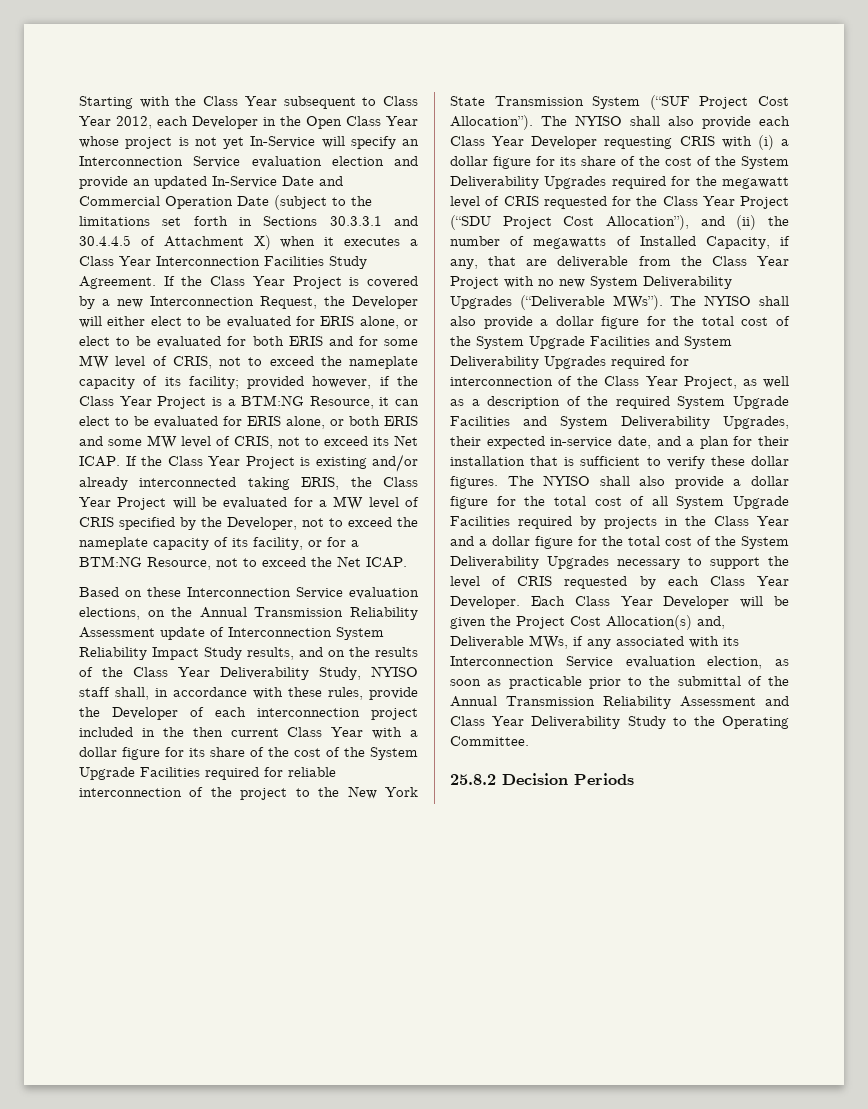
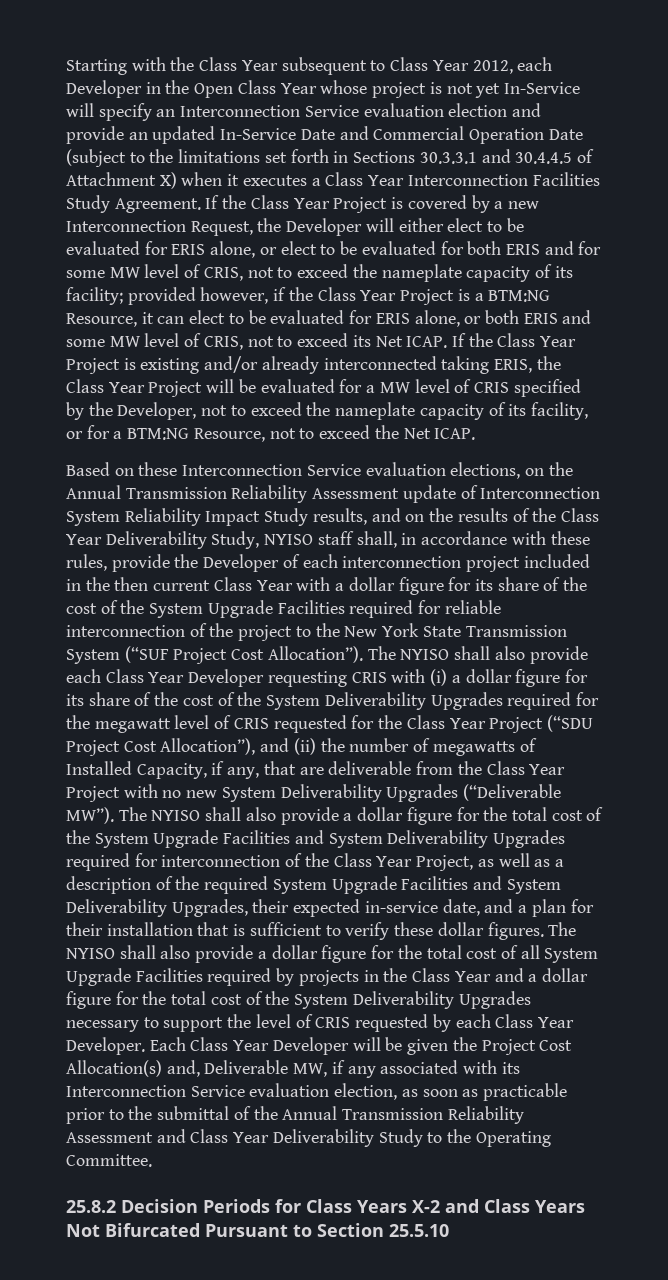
- The NYISO shall also provide each Class Year Developer requesting CRIS with (i) a dollar figure for its share of the cost of the System Deliverability Upgrades required for the megawatt level of CRIS requested for the Class Year Project (“SDU Project Cost Allocation”), and (ii) the number of megawatts of Installed Capacity, if any, that are deliverable from the Class Year Project with no new System Deliverability Upgrades (“Deliverable MWs”).
+ The NYISO shall also provide each Class Year Developer requesting CRIS with (i) a dollar figure for its share of the cost of the System Deliverability Upgrades required for the megawatt level of CRIS requested for the Class Year Project (“SDU Project Cost Allocation”), and (ii) the number of megawatts of Installed Capacity, if any, that are deliverable from the Class Year Project with no new System Deliverability Upgrades (“Deliverable MW”).
- Each Class Year Developer will be given the Project Cost Allocation(s) and, Deliverable MWs, if any associated with its Interconnection Service evaluation election, as soon as practicable prior to the submittal of the Annual Transmission Reliability Assessment and Class Year Deliverability Study to the Operating Committee.
+ Each Class Year Developer will be given the Project Cost Allocation(s) and, Deliverable MW, if any associated with its Interconnection Service evaluation election, as soon as practicable prior to the submittal of the Annual Transmission Reliability Assessment and Class Year Deliverability Study to the Operating Committee.
- 25.8.2 Decision Periods
+ 25.8.2 Decision Periods for Class Years X-2 and Class Years Not Bifurcated Pursuant to Section 25.5.10

